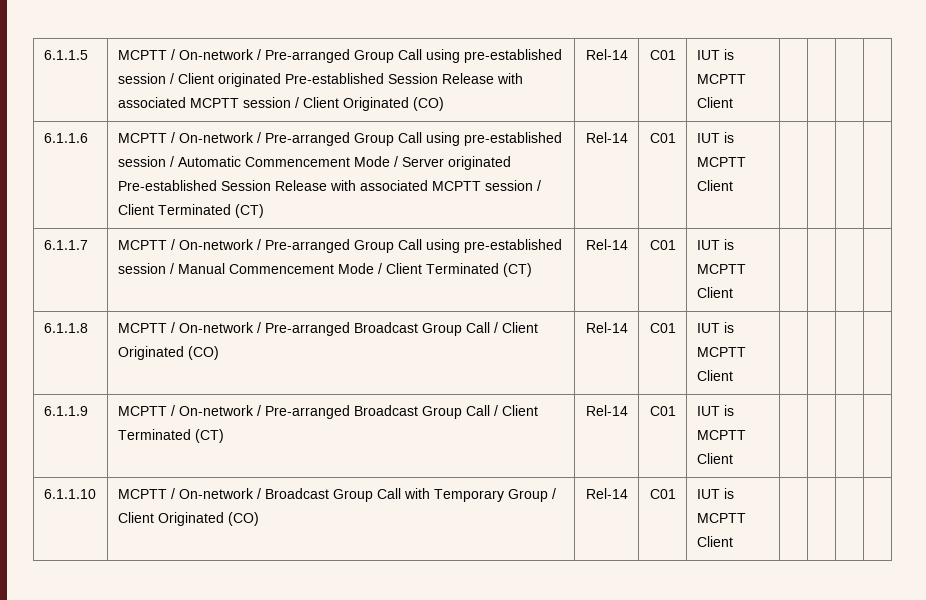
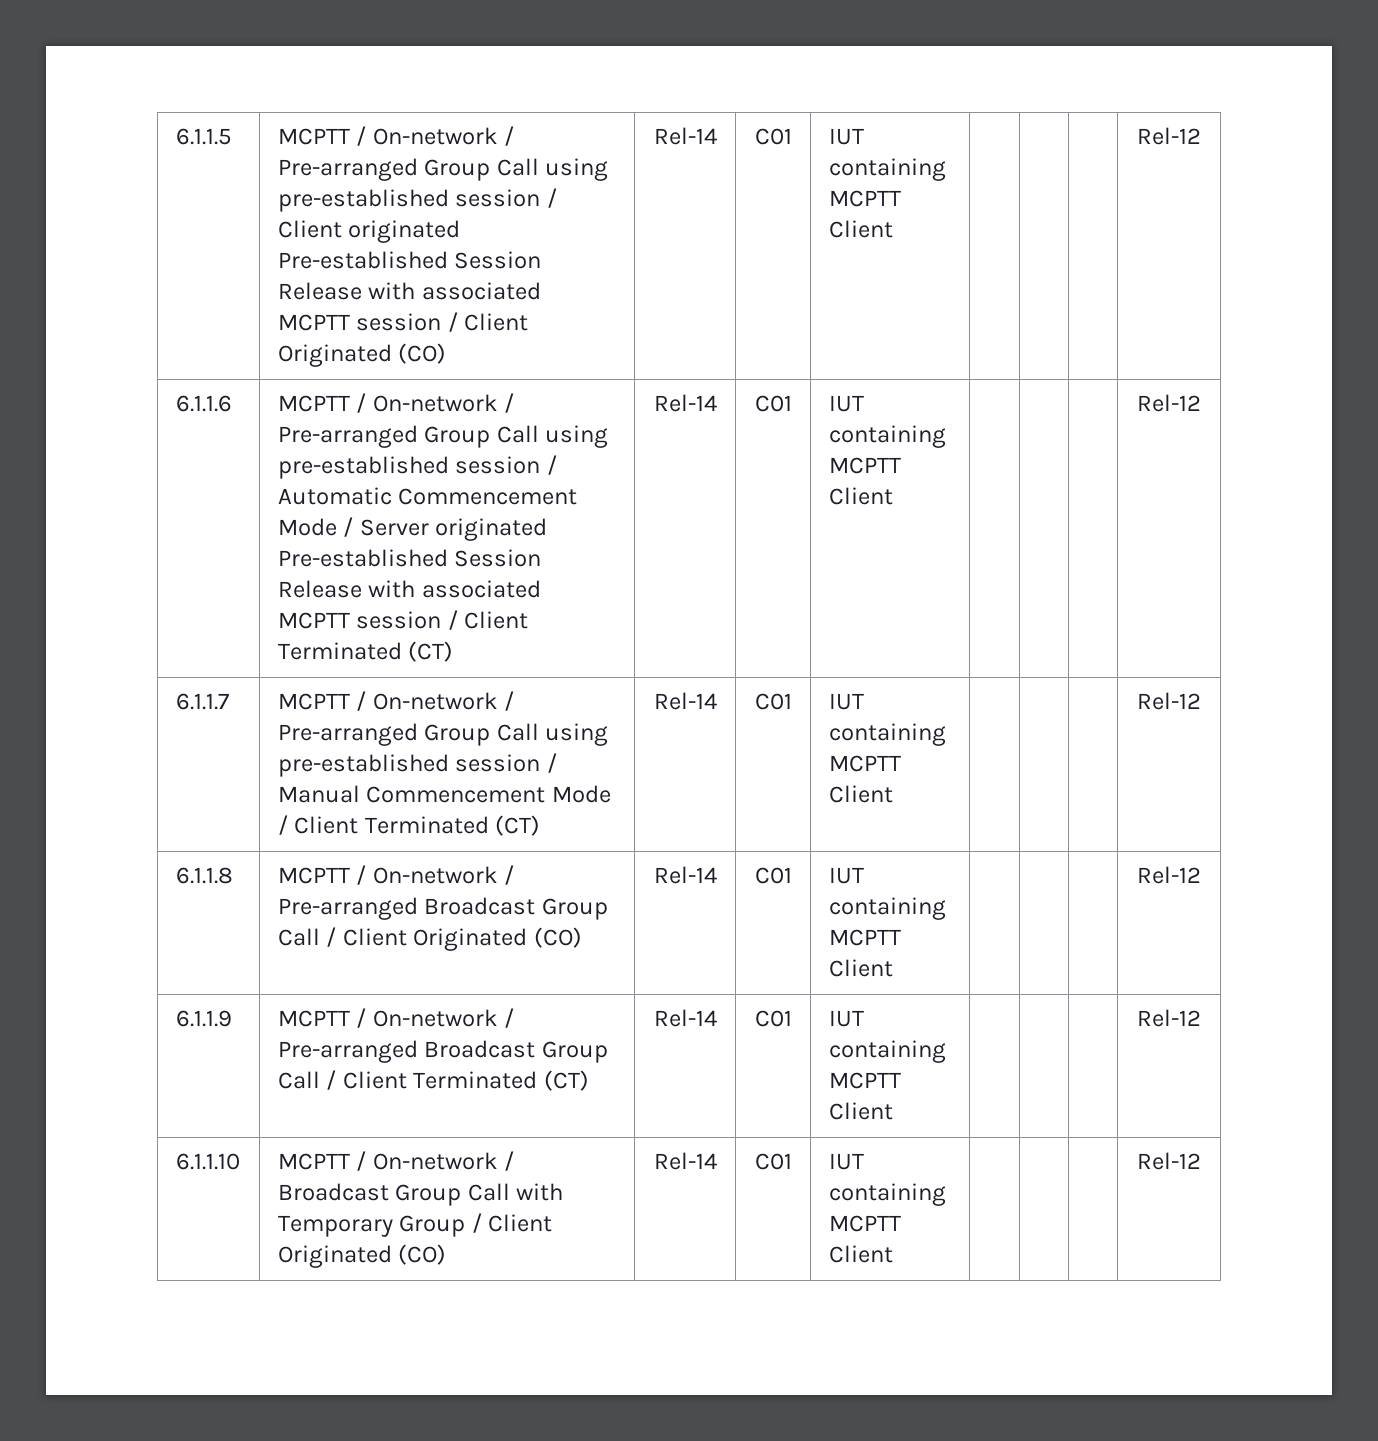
- 6.1.1.5 | MCPTT / On-network / Pre-arranged Group Call using pre-established session / Client originated Pre-established Session Release with associated MCPTT session / Client Originated (CO) | Rel-14 | C01 | IUT is MCPTT Client | | | |
+ 6.1.1.5 | MCPTT / On-network / Pre-arranged Group Call using pre-established session / Client originated Pre-established Session Release with associated MCPTT session / Client Originated (CO) | Rel-14 | C01 | IUT containing MCPTT Client | | | | Rel-12
- 6.1.1.6 | MCPTT / On-network / Pre-arranged Group Call using pre-established session / Automatic Commencement Mode / Server originated Pre-established Session Release with associated MCPTT session / Client Terminated (CT) | Rel-14 | C01 | IUT is MCPTT Client | | | |
+ 6.1.1.6 | MCPTT / On-network / Pre-arranged Group Call using pre-established session / Automatic Commencement Mode / Server originated Pre-established Session Release with associated MCPTT session / Client Terminated (CT) | Rel-14 | C01 | IUT containing MCPTT Client | | | | Rel-12
- 6.1.1.7 | MCPTT / On-network / Pre-arranged Group Call using pre-established session / Manual Commencement Mode / Client Terminated (CT) | Rel-14 | C01 | IUT is MCPTT Client | | | |
+ 6.1.1.7 | MCPTT / On-network / Pre-arranged Group Call using pre-established session / Manual Commencement Mode / Client Terminated (CT) | Rel-14 | C01 | IUT containing MCPTT Client | | | | Rel-12
- 6.1.1.8 | MCPTT / On-network / Pre-arranged Broadcast Group Call / Client Originated (CO) | Rel-14 | C01 | IUT is MCPTT Client | | | |
+ 6.1.1.8 | MCPTT / On-network / Pre-arranged Broadcast Group Call / Client Originated (CO) | Rel-14 | C01 | IUT containing MCPTT Client | | | | Rel-12
- 6.1.1.9 | MCPTT / On-network / Pre-arranged Broadcast Group Call / Client Terminated (CT) | Rel-14 | C01 | IUT is MCPTT Client | | | |
+ 6.1.1.9 | MCPTT / On-network / Pre-arranged Broadcast Group Call / Client Terminated (CT) | Rel-14 | C01 | IUT containing MCPTT Client | | | | Rel-12
- 6.1.1.10 | MCPTT / On-network / Broadcast Group Call with Temporary Group / Client Originated (CO) | Rel-14 | C01 | IUT is MCPTT Client | | | |
+ 6.1.1.10 | MCPTT / On-network / Broadcast Group Call with Temporary Group / Client Originated (CO) | Rel-14 | C01 | IUT containing MCPTT Client | | | | Rel-12

